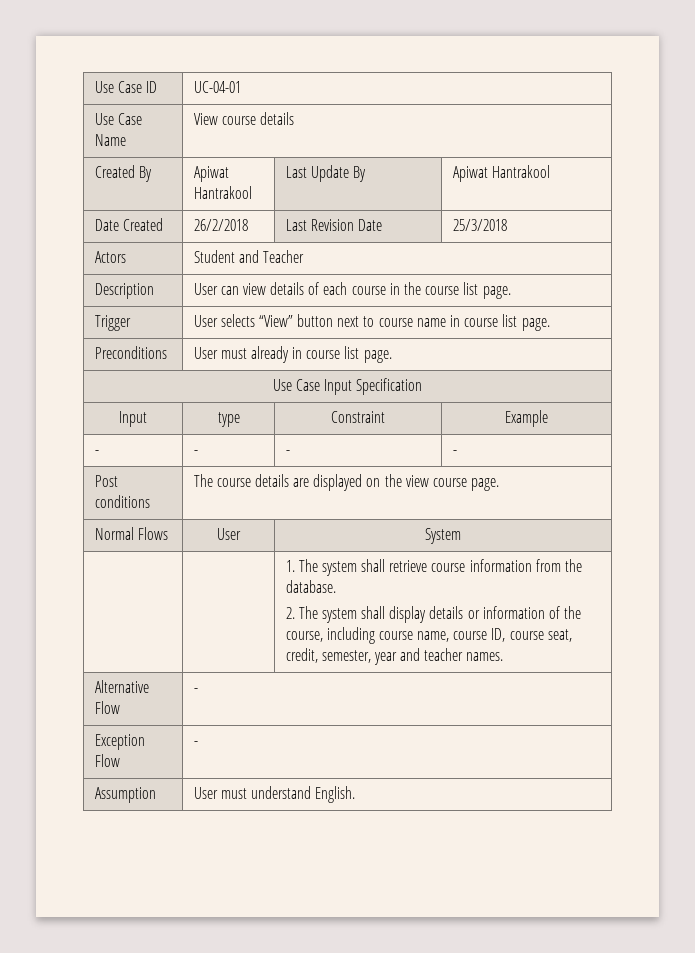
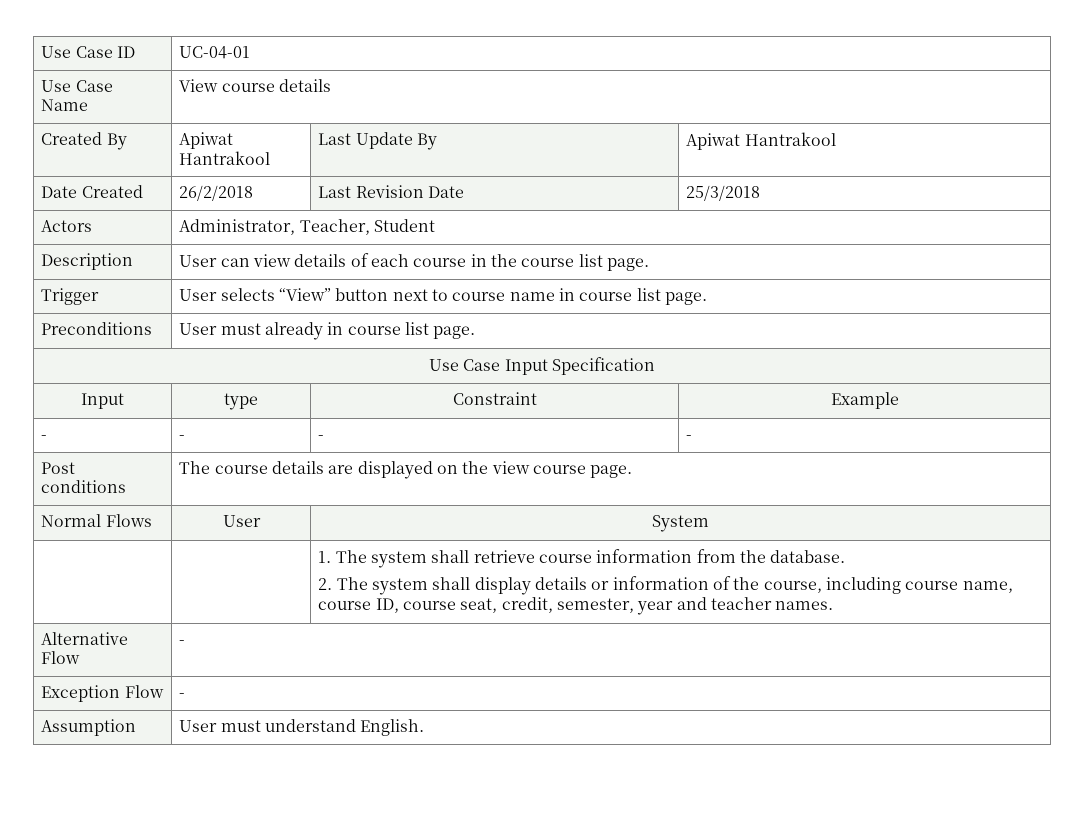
- Actors | Student and Teacher
+ Actors | Administrator, Teacher, Student

